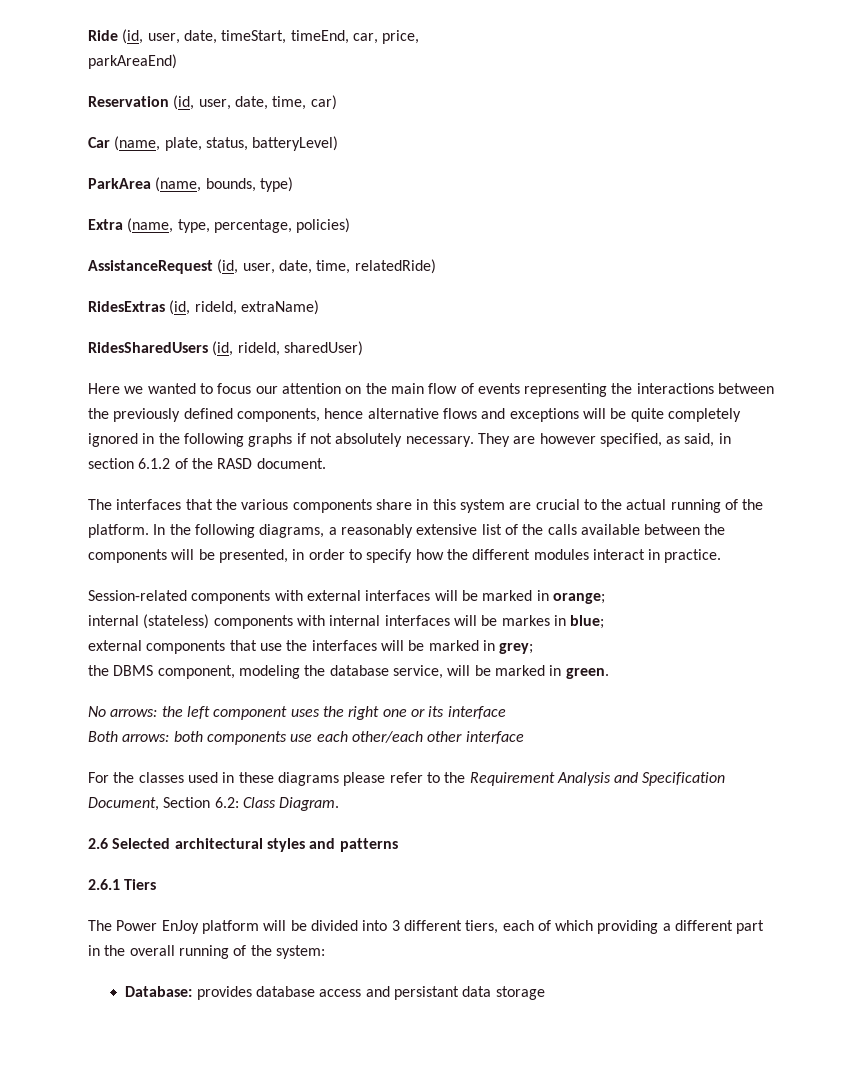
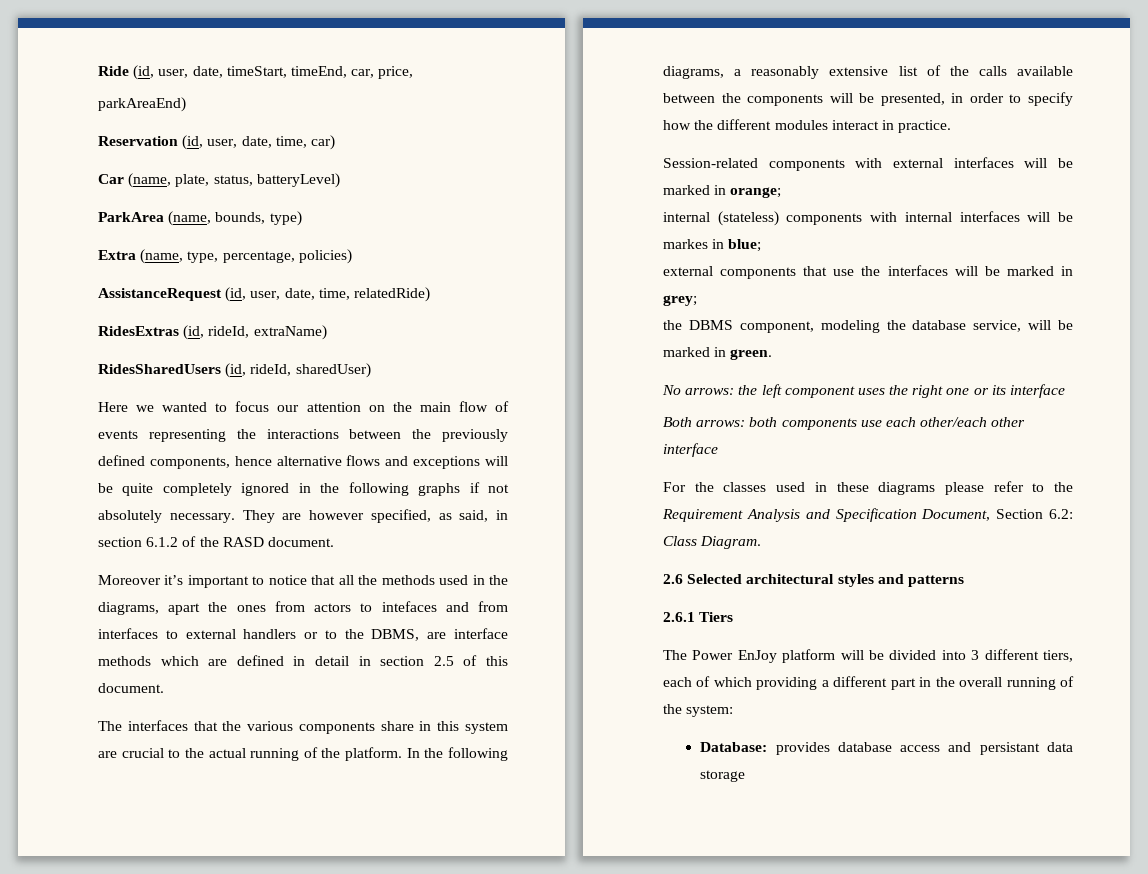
+ Moreover it’s important to notice that all the methods used in the diagrams, apart the ones from actors to intefaces and from interfaces to external handlers or to the DBMS, are interface methods which are defined in detail in section 2.5 of this document.

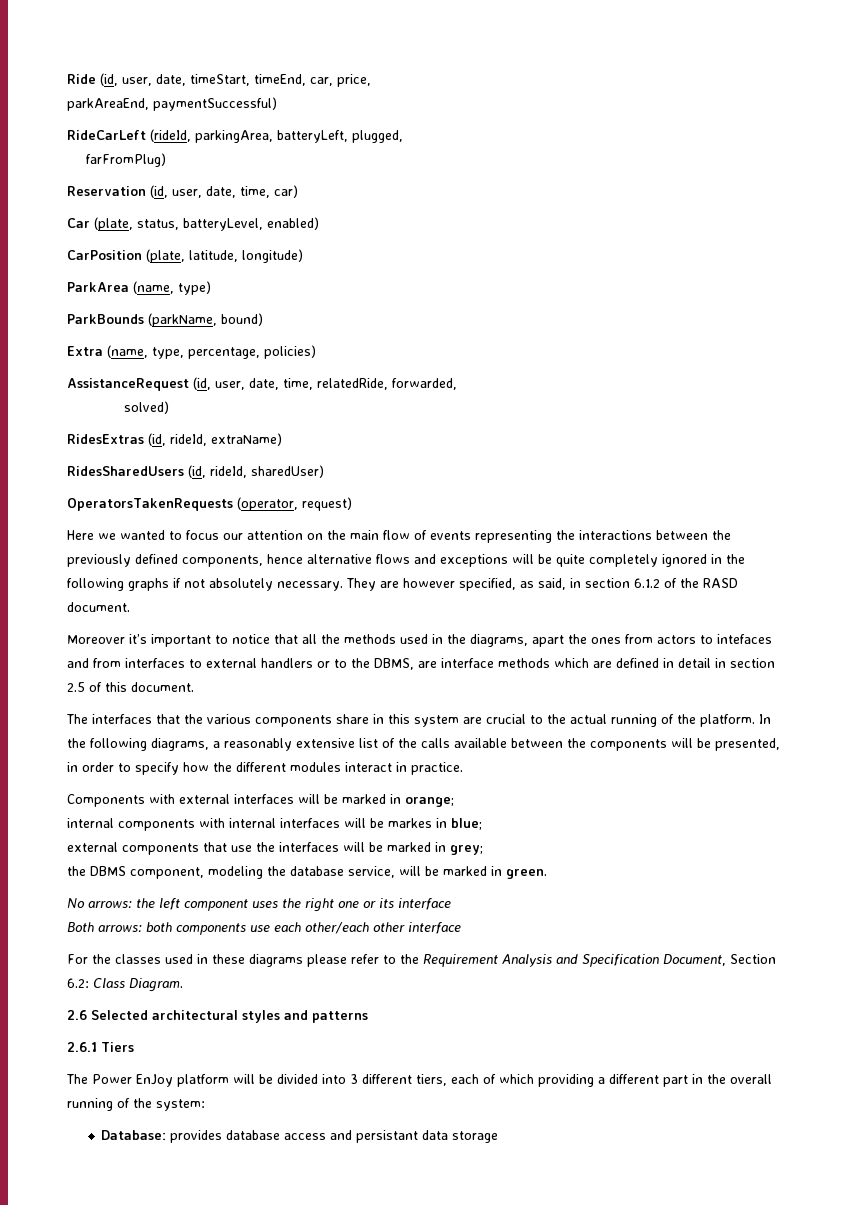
- parkAreaEnd)
+ parkAreaEnd, paymentSuccessful)
+ RideCarLeft (rideId, parkingArea, batteryLeft, plugged,
+ farFromPlug)
- Car (name, plate, status, batteryLevel)
+ Car (plate, status, batteryLevel, enabled)
+ CarPosition (plate, latitude, longitude)
- ParkArea (name, bounds, type)
+ ParkArea (name, type)
+ ParkBounds (parkName, bound)
- AssistanceRequest (id, user, date, time, relatedRide)
+ AssistanceRequest (id, user, date, time, relatedRide, forwarded,
+ solved)
+ OperatorsTakenRequests (operator, request)
- Session-related components with external interfaces will be marked in orange;
+ Components with external interfaces will be marked in orange;
- internal (stateless) components with internal interfaces will be markes in blue;
+ internal components with internal interfaces will be markes in blue;

